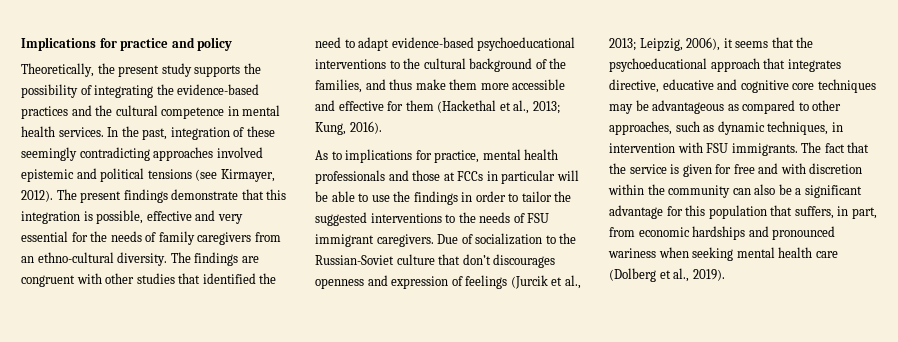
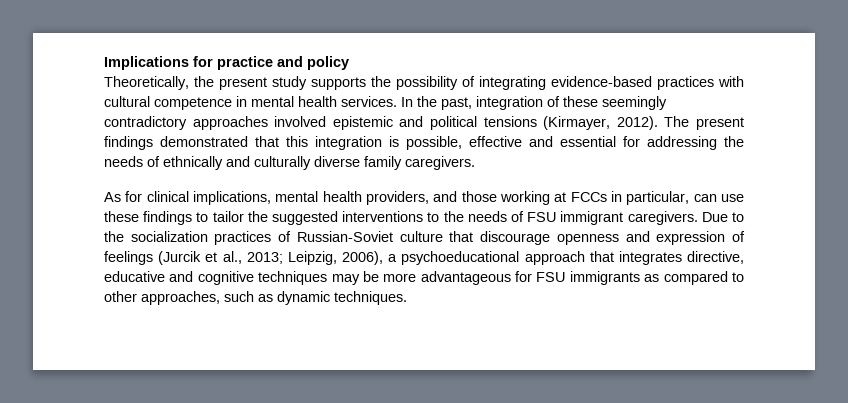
- Theoretically, the present study supports the possibility of integrating the evidence-based practices and the cultural competence in mental health services.
+ Theoretically, the present study supports the possibility of integrating evidence-based practices with cultural competence in mental health services.
- In the past, integration of these seemingly contradicting approaches involved epistemic and political tensions (see Kirmayer, 2012).
+ In the past, integration of these seemingly contradictory approaches involved epistemic and political tensions (Kirmayer, 2012).
- The present findings demonstrate that this integration is possible, effective and very essential for the needs of family caregivers from an ethno-cultural diversity. The findings are congruent with other studies that identified the need to adapt evidence-based psychoeducational interventions to the cultural background of the families, and thus make them more accessible and effective for them (Hackethal et al., 2013; Kung, 2016).
- As to implications for practice, mental health professionals and those at FCCs in particular will be able to use the findings in order to tailor the suggested interventions to the needs of FSU immigrant caregivers.
+ The present findings demonstrated that this integration is possible, effective and essential for addressing the needs of ethnically and culturally diverse family caregivers.
+ As for clinical implications, mental health providers, and those working at FCCs in particular, can use these findings to tailor the suggested interventions to the needs of FSU immigrant caregivers.
- Due of socialization to the Russian-Soviet culture that don’t discourages openness and expression of feelings (Jurcik et al., 2013; Leipzig, 2006), it seems that the psychoeducational approach that integrates directive, educative and cognitive core techniques may be advantageous as compared to other approaches, such as dynamic techniques, in intervention with FSU immigrants. The fact that the service is given for free and with discretion within the community can also be a significant advantage for this population that suffers, in part, from economic hardships and pronounced wariness when seeking mental health care (Dolberg et al., 2019).
+ Due to the socialization practices of Russian-Soviet culture that discourage openness and expression of feelings (Jurcik et al., 2013; Leipzig, 2006), a psychoeducational approach that integrates directive, educative and cognitive techniques may be more advantageous for FSU immigrants as compared to other approaches, such as dynamic techniques.

